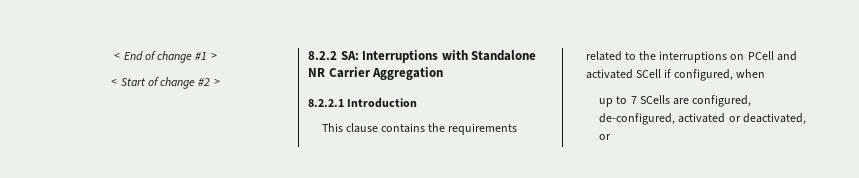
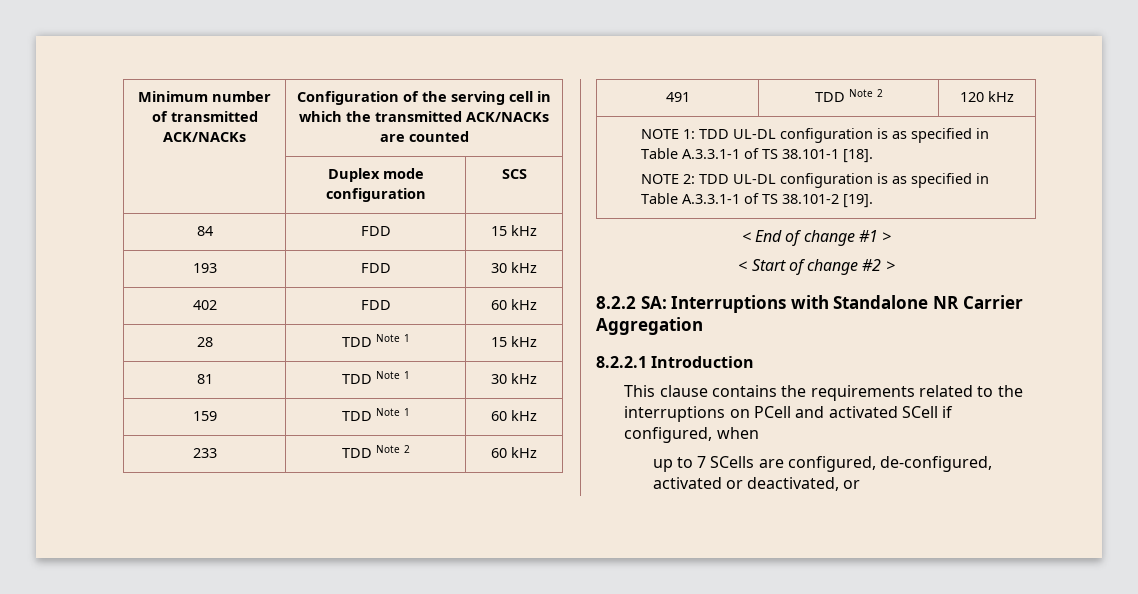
+ Minimum number of transmitted ACK/NACKs | Configuration of the serving cell in which the transmitted ACK/NACKs are counted
+ | Duplex mode configuration | SCS
+ 84 | FDD | 15 kHz
+ 193 | FDD | 30 kHz
+ 402 | FDD | 60 kHz
+ 28 | TDD Note 1 | 15 kHz
+ 81 | TDD Note 1 | 30 kHz
+ 159 | TDD Note 1 | 60 kHz
+ 233 | TDD Note 2 | 60 kHz
+ 491 | TDD Note 2 | 120 kHz
+ NOTE 1: TDD UL-DL configuration is as specified in Table A.3.3.1-1 of TS 38.101-1 [18].
+ NOTE 2: TDD UL-DL configuration is as specified in Table A.3.3.1-1 of TS 38.101-2 [19].

